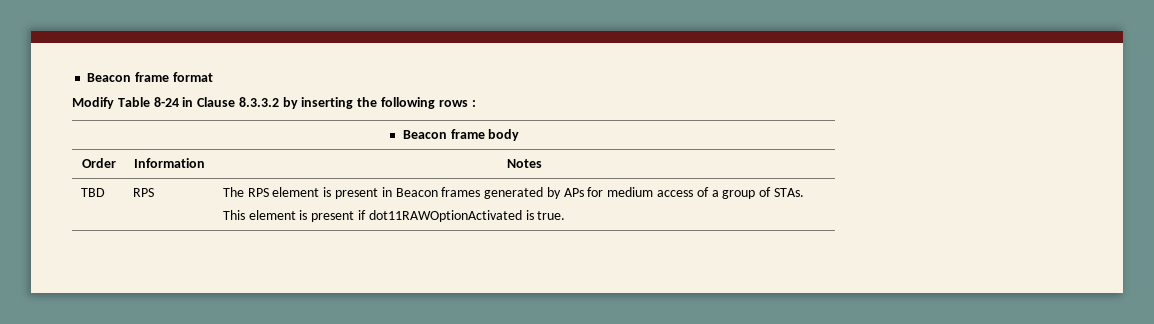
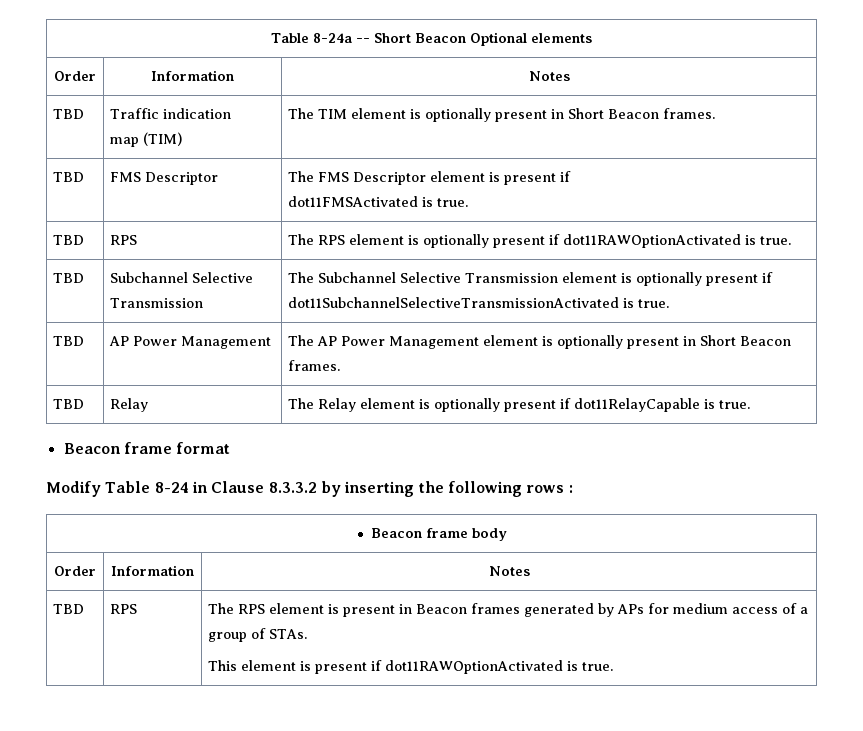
+ Table 8-24a -- Short Beacon Optional elements
+ Order | Information | Notes
+ TBD | Traffic indication
+ map (TIM) | The TIM element is optionally present in Short Beacon frames.
+ TBD | FMS Descriptor | The FMS Descriptor element is present if
+ dot11FMSActivated is true.
+ TBD | RPS | The RPS element is optionally present if dot11RAWOptionActivated is true.
+ TBD | Subchannel Selective Transmission | The Subchannel Selective Transmission element is optionally present if dot11SubchannelSelectiveTransmissionActivated is true.
+ TBD | AP Power Management | The AP Power Management element is optionally present in Short Beacon frames.
+ TBD | Relay | The Relay element is optionally present if dot11RelayCapable is true.

